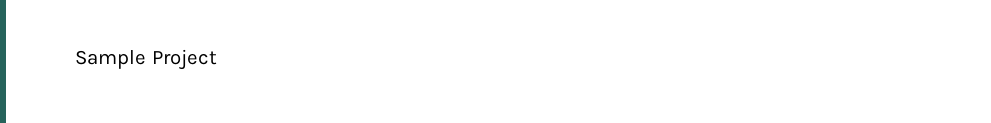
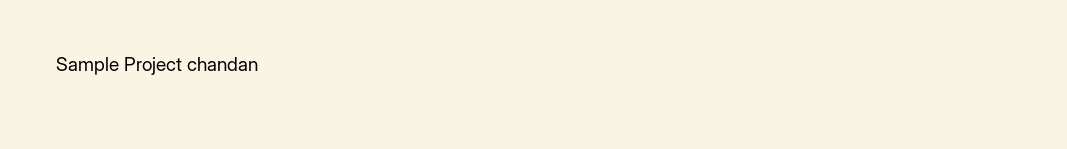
- Sample Project
+ Sample Project chandan

